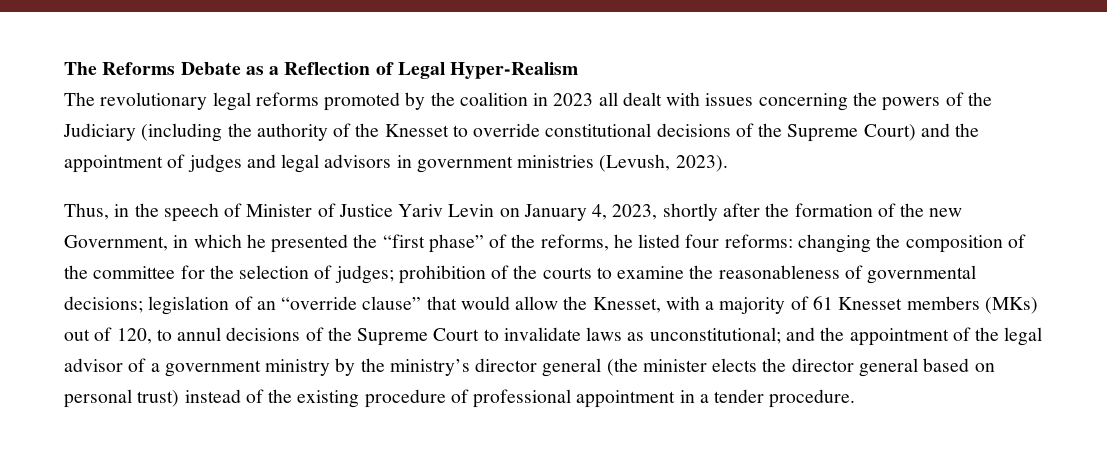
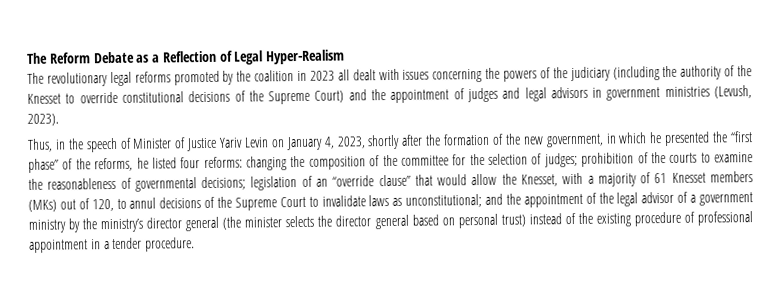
- The Reforms Debate as a Reflection of Legal Hyper-Realism
+ The Reform Debate as a Reflection of Legal Hyper-Realism
- The revolutionary legal reforms promoted by the coalition in 2023 all dealt with issues concerning the powers of the Judiciary (including the authority of the Knesset to override constitutional decisions of the Supreme Court) and the appointment of judges and legal advisors in government ministries (Levush, 2023).
+ The revolutionary legal reforms promoted by the coalition in 2023 all dealt with issues concerning the powers of the judiciary (including the authority of the Knesset to override constitutional decisions of the Supreme Court) and the appointment of judges and legal advisors in government ministries (Levush, 2023).
- Thus, in the speech of Minister of Justice Yariv Levin on January 4, 2023, shortly after the formation of the new Government, in which he presented the “first phase” of the reforms, he listed four reforms:
+ Thus, in the speech of Minister of Justice Yariv Levin on January 4, 2023, shortly after the formation of the new government, in which he presented the “first phase” of the reforms, he listed four reforms:
- and the appointment of the legal advisor of a government ministry by the ministry’s director general (the minister elects the director general based on personal trust) instead of the existing procedure of professional appointment in a tender procedure.
+ and the appointment of the legal advisor of a government ministry by the ministry’s director general (the minister selects the director general based on personal trust) instead of the existing procedure of professional appointment in a tender procedure.

